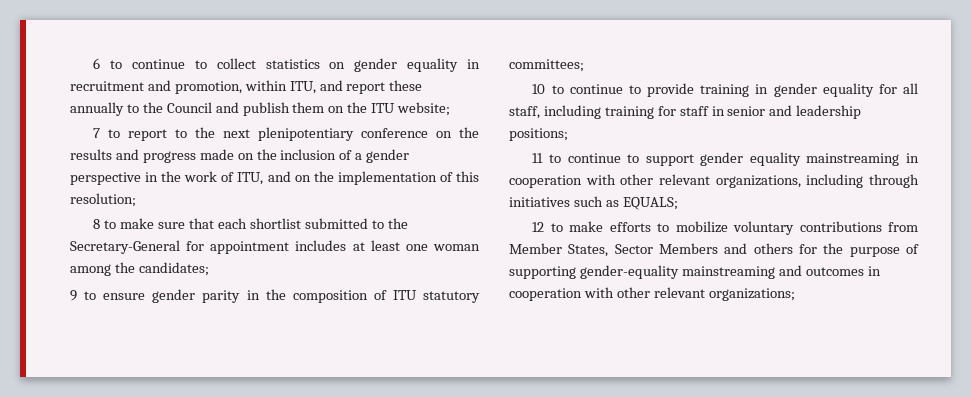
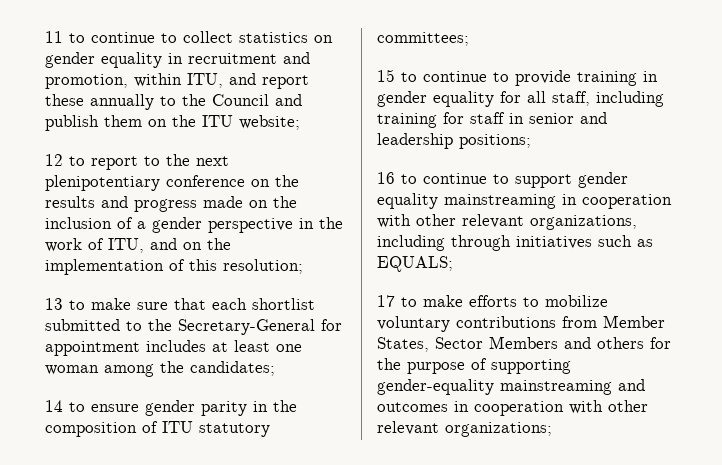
- 6 to continue to collect statistics on gender equality in recruitment and promotion, within ITU, and report these annually to the Council and publish them on the ITU website;
+ 11 to continue to collect statistics on gender equality in recruitment and promotion, within ITU, and report these annually to the Council and publish them on the ITU website;
- 7 to report to the next plenipotentiary conference on the results and progress made on the inclusion of a gender perspective in the work of ITU, and on the implementation of this resolution;
+ 12 to report to the next plenipotentiary conference on the results and progress made on the inclusion of a gender perspective in the work of ITU, and on the implementation of this resolution;
- 8 to make sure that each shortlist submitted to the Secretary-General for appointment includes at least one woman among the candidates;
+ 13 to make sure that each shortlist submitted to the Secretary-General for appointment includes at least one woman among the candidates;
- 9 to ensure gender parity in the composition of ITU statutory committees;
+ 14 to ensure gender parity in the composition of ITU statutory committees;
- 10 to continue to provide training in gender equality for all staff, including training for staff in senior and leadership positions;
+ 15 to continue to provide training in gender equality for all staff, including training for staff in senior and leadership positions;
- 11 to continue to support gender equality mainstreaming in cooperation with other relevant organizations, including through initiatives such as EQUALS;
+ 16 to continue to support gender equality mainstreaming in cooperation with other relevant organizations, including through initiatives such as EQUALS;
- 12 to make efforts to mobilize voluntary contributions from Member States, Sector Members and others for the purpose of supporting gender-equality mainstreaming and outcomes in cooperation with other relevant organizations;
+ 17 to make efforts to mobilize voluntary contributions from Member States, Sector Members and others for the purpose of supporting gender-equality mainstreaming and outcomes in cooperation with other relevant organizations;

